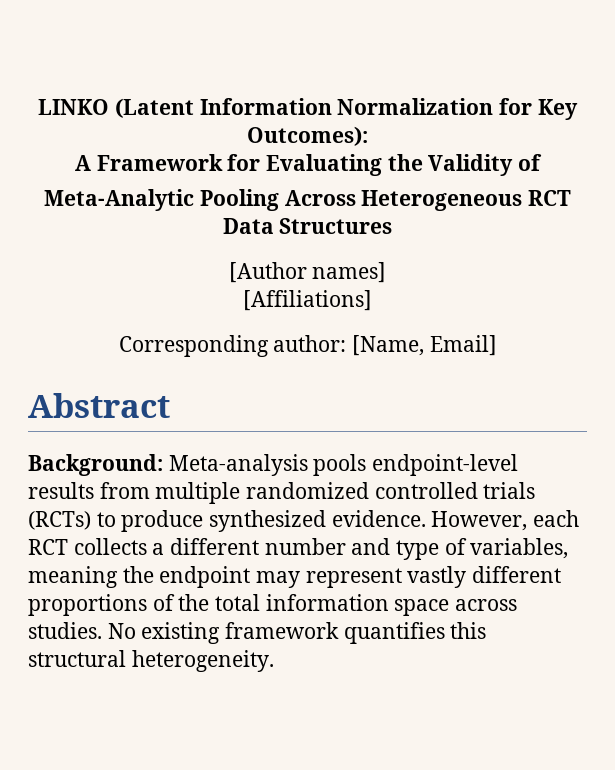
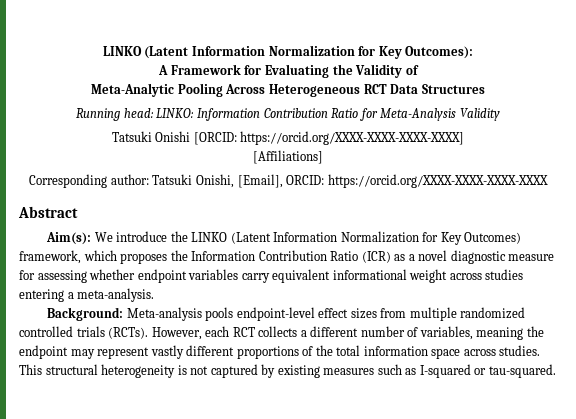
- [Author names]
+ Running head: LINKO: Information Contribution Ratio for Meta-Analysis Validity
+ Tatsuki Onishi [ORCID: https://orcid.org/XXXX-XXXX-XXXX-XXXX]
  [Affiliations]
- Corresponding author: [Name, Email]
+ Corresponding author: Tatsuki Onishi, [Email], ORCID: https://orcid.org/XXXX-XXXX-XXXX-XXXX
  Abstract
+ Aim(s): We introduce the LINKO (Latent Information Normalization for Key Outcomes) framework, which proposes the Information Contribution Ratio (ICR) as a novel diagnostic measure for assessing whether endpoint variables carry equivalent informational weight across studies entering a meta-analysis.
- Background: Meta-analysis pools endpoint-level results from multiple randomized controlled trials (RCTs) to produce synthesized evidence.
+ Background: Meta-analysis pools endpoint-level effect sizes from multiple randomized controlled trials (RCTs).
- However, each RCT collects a different number and type of variables, meaning the endpoint may represent vastly different proportions of the total information space across studies.
+ However, each RCT collects a different number of variables, meaning the endpoint may represent vastly different proportions of the total information space across studies.
- No existing framework quantifies this structural heterogeneity.
+ This structural heterogeneity is not captured by existing measures such as I-squared or tau-squared.

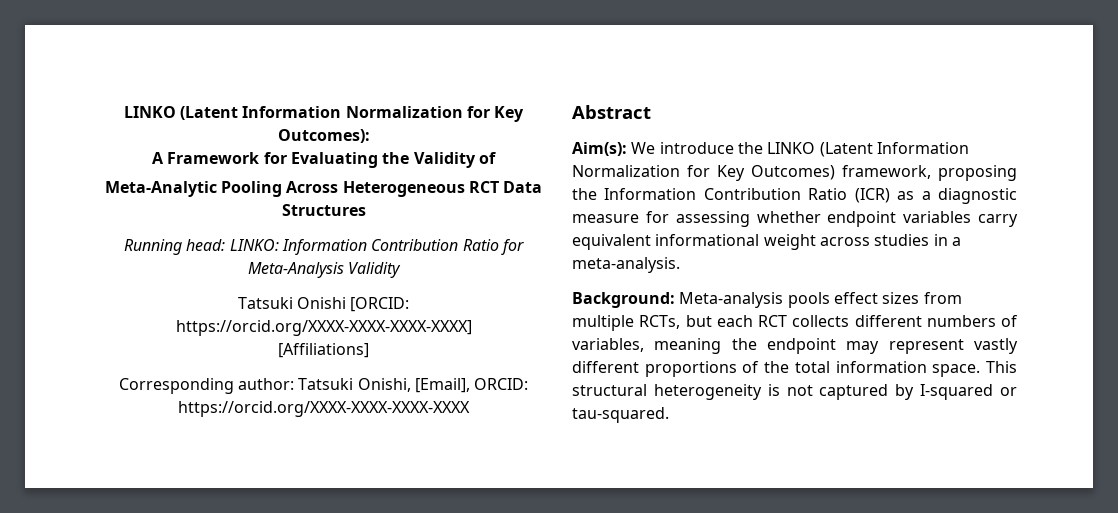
- Aim(s): We introduce the LINKO (Latent Information Normalization for Key Outcomes) framework, which proposes the Information Contribution Ratio (ICR) as a novel diagnostic measure for assessing whether endpoint variables carry equivalent informational weight across studies entering a meta-analysis.
+ Aim(s): We introduce the LINKO (Latent Information Normalization for Key Outcomes) framework, proposing the Information Contribution Ratio (ICR) as a diagnostic measure for assessing whether endpoint variables carry equivalent informational weight across studies in a meta-analysis.
- Background: Meta-analysis pools endpoint-level effect sizes from multiple randomized controlled trials (RCTs). However, each RCT collects a different number of variables, meaning the endpoint may represent vastly different proportions of the total information space across studies.
+ Background: Meta-analysis pools effect sizes from multiple RCTs, but each RCT collects different numbers of variables, meaning the endpoint may represent vastly different proportions of the total information space.
- This structural heterogeneity is not captured by existing measures such as I-squared or tau-squared.
+ This structural heterogeneity is not captured by I-squared or tau-squared.

